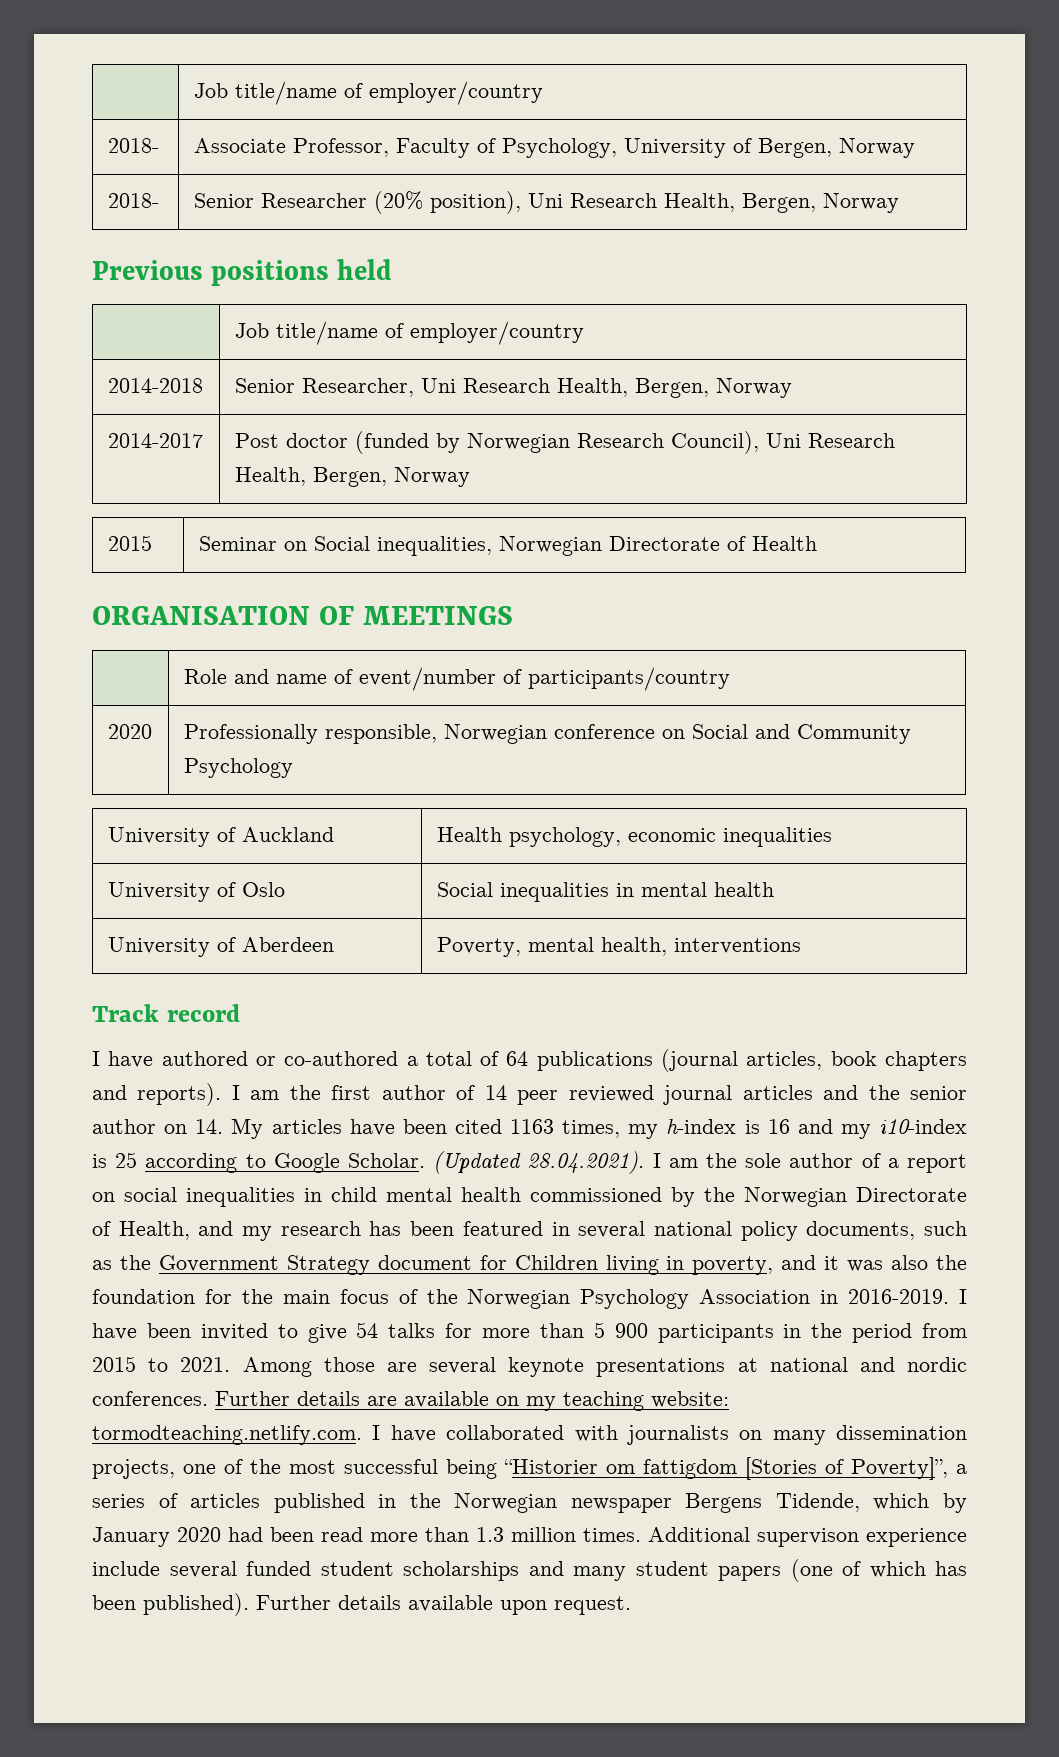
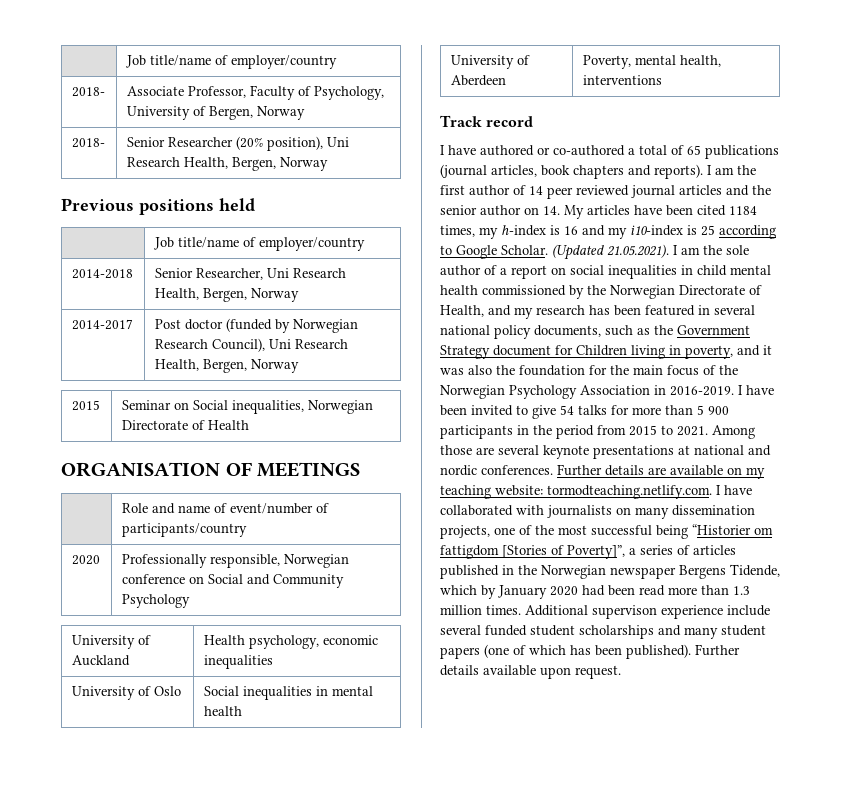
- I have authored or co-authored a total of 64 publications (journal articles, book chapters and reports).
+ I have authored or co-authored a total of 65 publications (journal articles, book chapters and reports).
- I am the first author of 14 peer reviewed journal articles and the senior author on 14. My articles have been cited 1163 times, my h-index is 16 and my i10-index is 25 according to Google Scholar.
+ I am the first author of 14 peer reviewed journal articles and the senior author on 14. My articles have been cited 1184 times, my h-index is 16 and my i10-index is 25 according to Google Scholar.
- (Updated 28.04.2021). I am the sole author of a report on social inequalities in child mental health commissioned by the Norwegian Directorate of Health, and my research has been featured in several national policy documents, such as the Government Strategy document for Children living in poverty, and it was also the foundation for the main focus of the Norwegian Psychology Association in 2016-2019.
+ (Updated 21.05.2021). I am the sole author of a report on social inequalities in child mental health commissioned by the Norwegian Directorate of Health, and my research has been featured in several national policy documents, such as the Government Strategy document for Children living in poverty, and it was also the foundation for the main focus of the Norwegian Psychology Association in 2016-2019.

